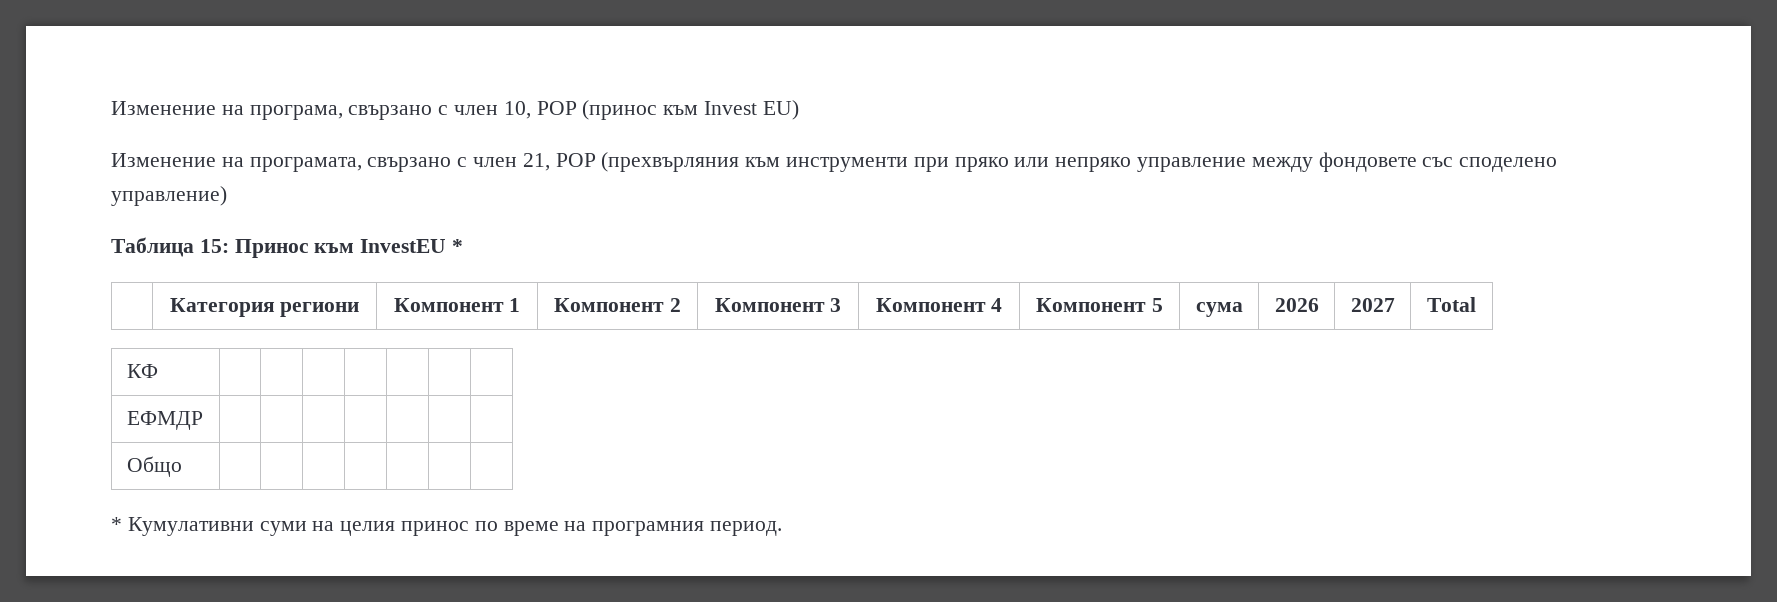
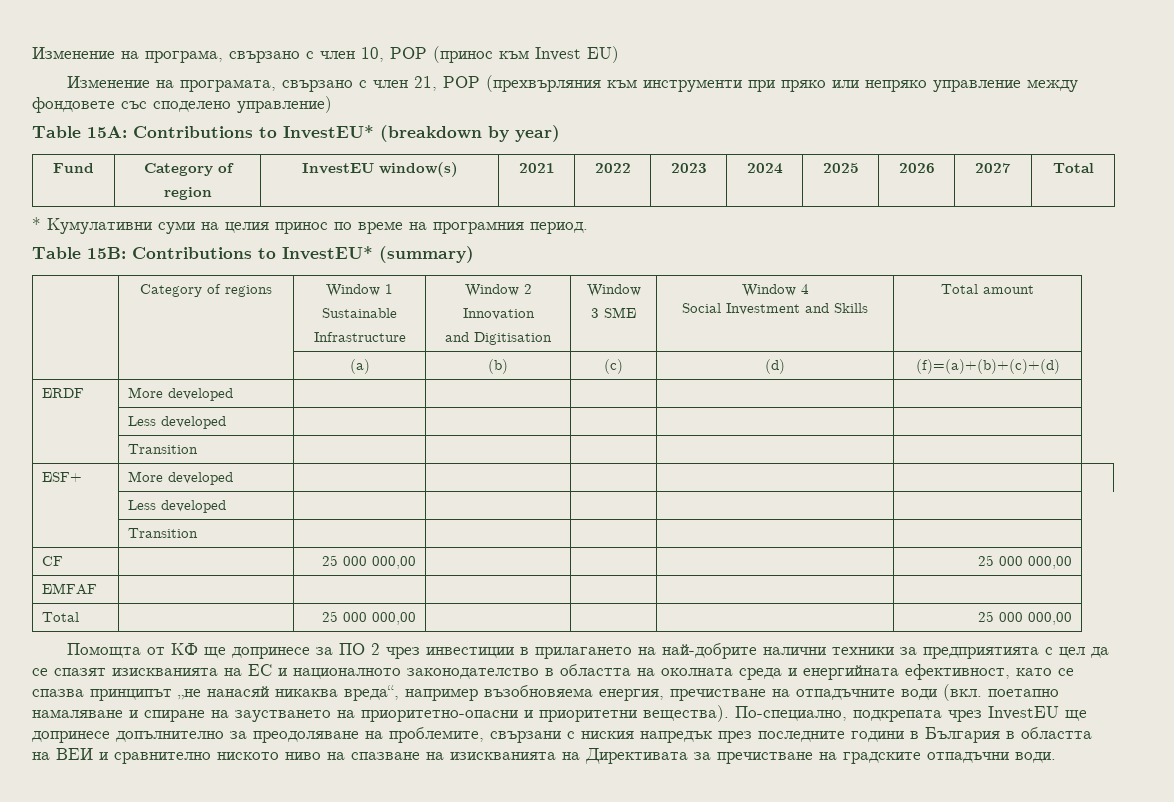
- Таблица 15: Принос към InvestEU *
- | Категория региони | Компонент 1 | Компонент 2 | Компонент 3 | Компонент 4 | Компонент 5 | сума | 2026 | 2027 | Total
+ Table 15A: Contributions to InvestEU* (breakdown by year)
+ Fund | Category of
+ region | InvestEU window(s) | 2021 | 2022 | 2023 | 2024 | 2025 | 2026 | 2027 | Total
- КФ | | | | | | |
- ЕФМДР | | | | | | |
- Общо | | | | | | |
+ Table 15B: Contributions to InvestEU* (summary)
+ | Category of regions | Window 1
+ Sustainable
+ Infrastructure | Window 2
+ Innovation
+ and Digitisation | Window
+ 3 SME | Window 4
+ Social Investment and Skills | Total amount
+ | | (a) | (b) | (c) | (d) | (f)=(a)+(b)+(c)+(d)
+ ERDF | More developed | | | | |
+ | Less developed | | | | |
+ | Transition | | | | |
+ ESF+ | More developed | | | | | |
+ | Less developed | | | | |
+ | Transition | | | | |
+ CF | | 25 000 000,00 | | | | 25 000 000,00
+ EMFAF | | | | | |
+ Total | | 25 000 000,00 | | | | 25 000 000,00
+ Помощта от КФ ще допринесе за ПО 2 чрез инвестиции в прилагането на най-добрите налични техники за предприятията с цел да се спазят изискванията на ЕС и националното законодателство в областта на околната среда и енергийната ефективност, като се спазва принципът „не нанасяй никаква вреда“, например възобновяема енергия, пречистване на отпадъчните води (вкл. поетапно намаляване и спиране на заустването на приоритетно-опасни и приоритетни вещества). По-специално, подкрепата чрез InvestEU ще допринесе допълнително за преодоляване на проблемите, свързани с ниския напредък през последните години в България в областта на ВЕИ и сравнително ниското ниво на спазване на изискванията на Директивата за пречистване на градските отпадъчни води.

